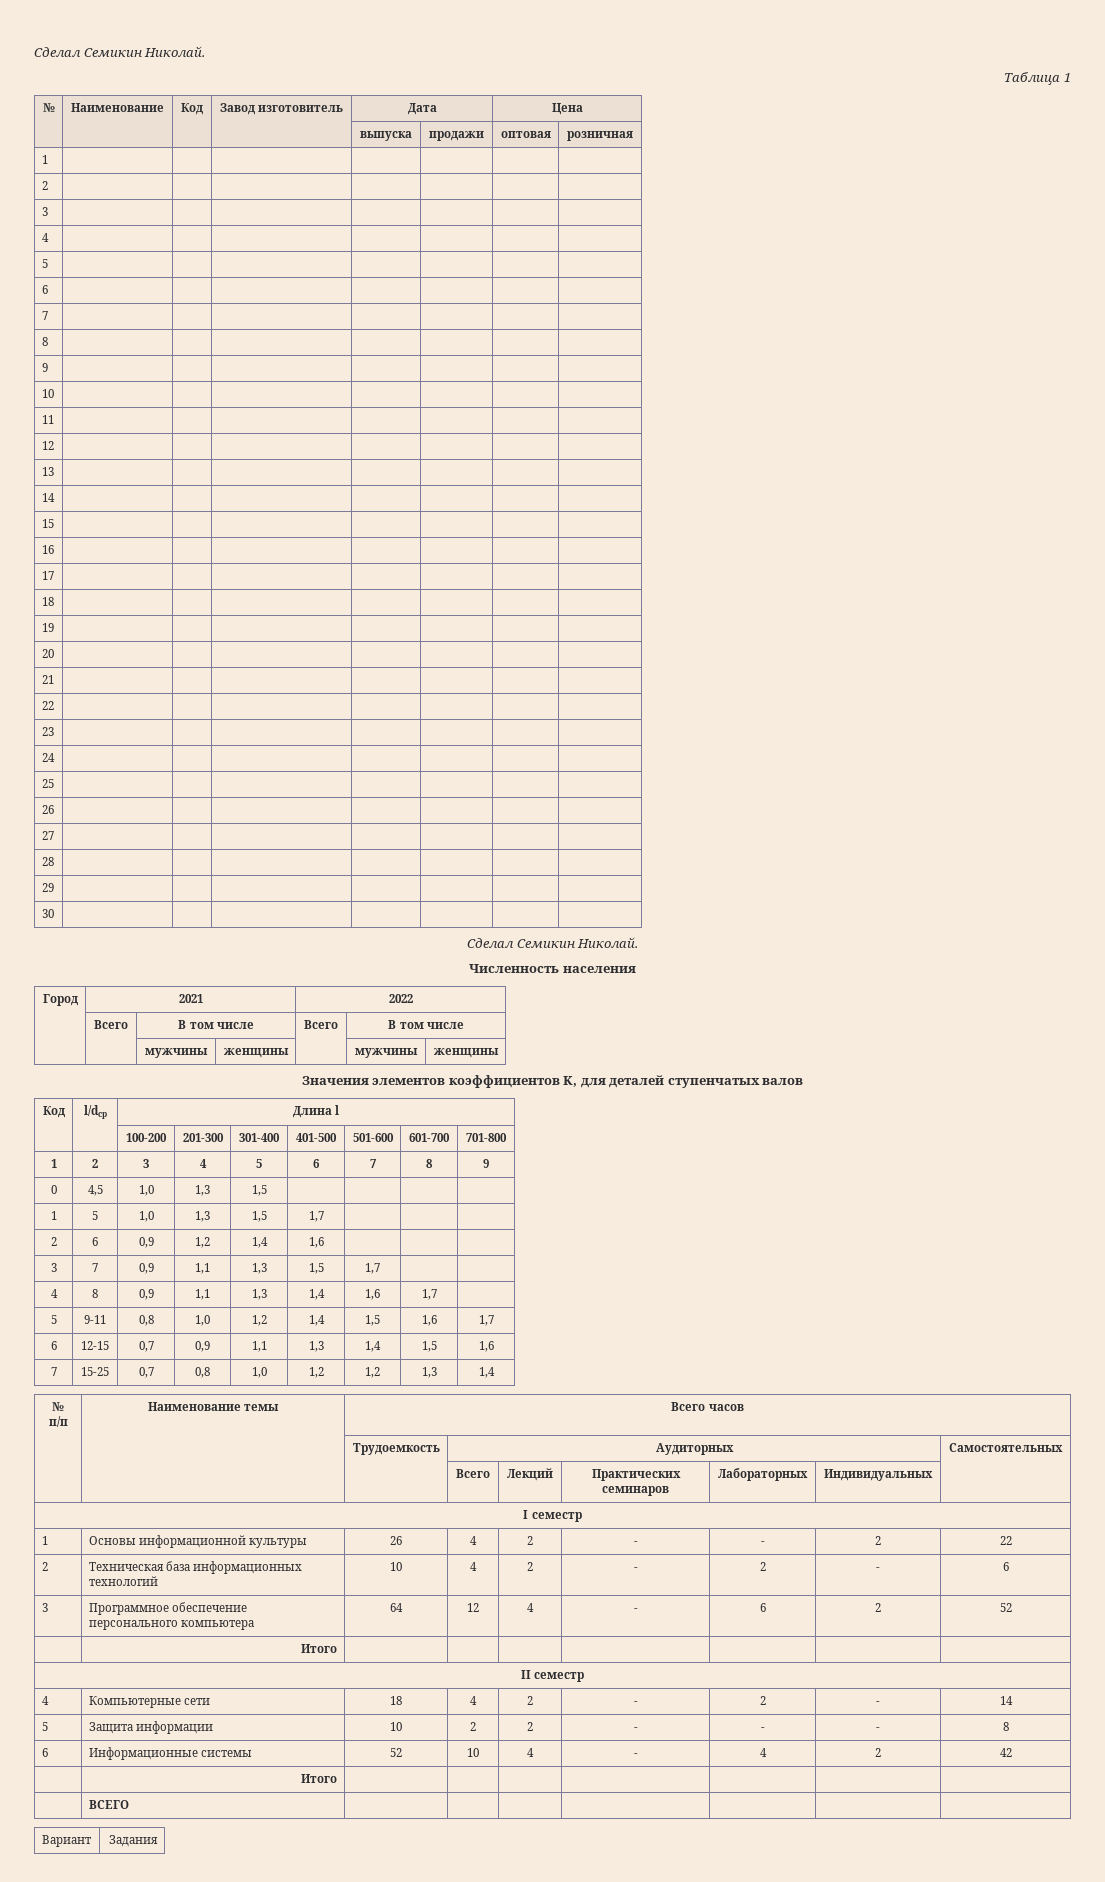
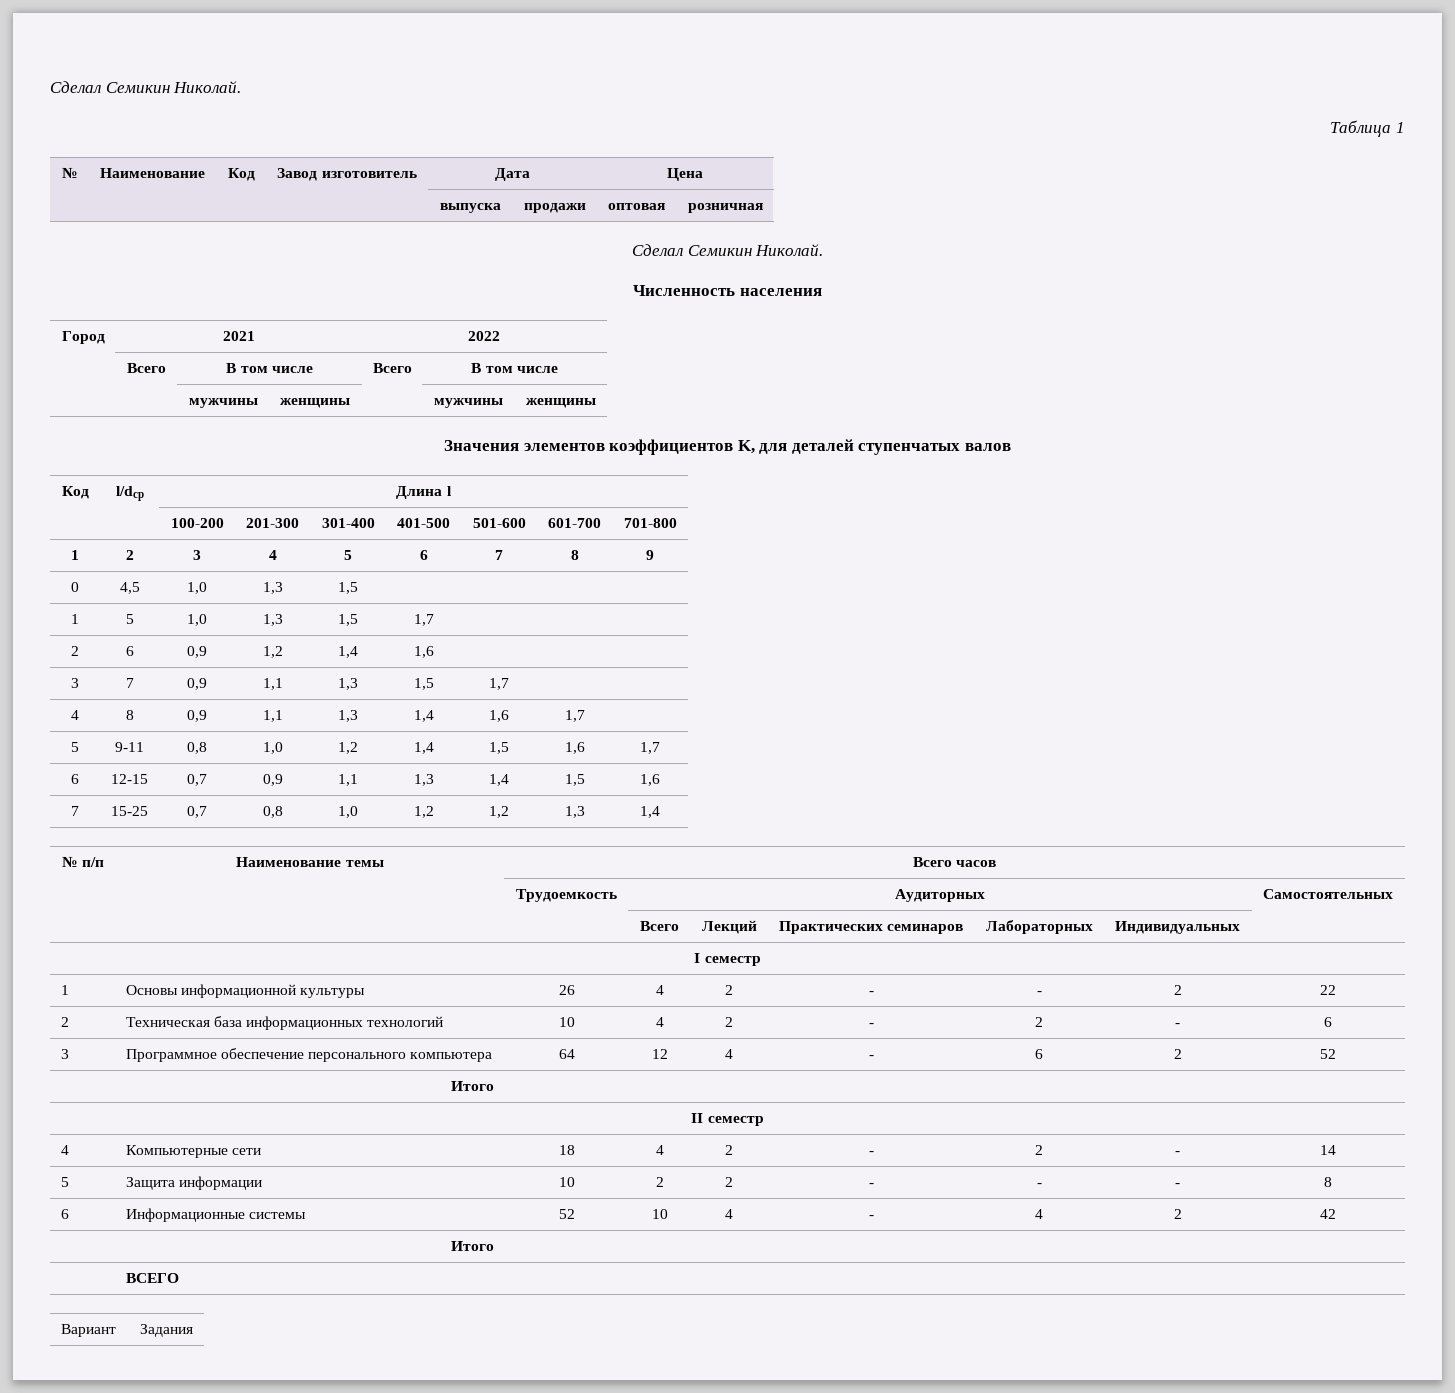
- 1 | | | | | | |
- 2 | | | | | | |
- 3 | | | | | | |
- 4 | | | | | | |
- 5 | | | | | | |
- 6 | | | | | | |
- 7 | | | | | | |
- 8 | | | | | | |
- 9 | | | | | | |
- 10 | | | | | | |
- 11 | | | | | | |
- 12 | | | | | | |
- 13 | | | | | | |
- 14 | | | | | | |
- 15 | | | | | | |
- 16 | | | | | | |
- 17 | | | | | | |
- 18 | | | | | | |
- 19 | | | | | | |
- 20 | | | | | | |
- 21 | | | | | | |
- 22 | | | | | | |
- 23 | | | | | | |
- 24 | | | | | | |
- 25 | | | | | | |
- 26 | | | | | | |
- 27 | | | | | | |
- 28 | | | | | | |
- 29 | | | | | | |
- 30 | | | | | | |

